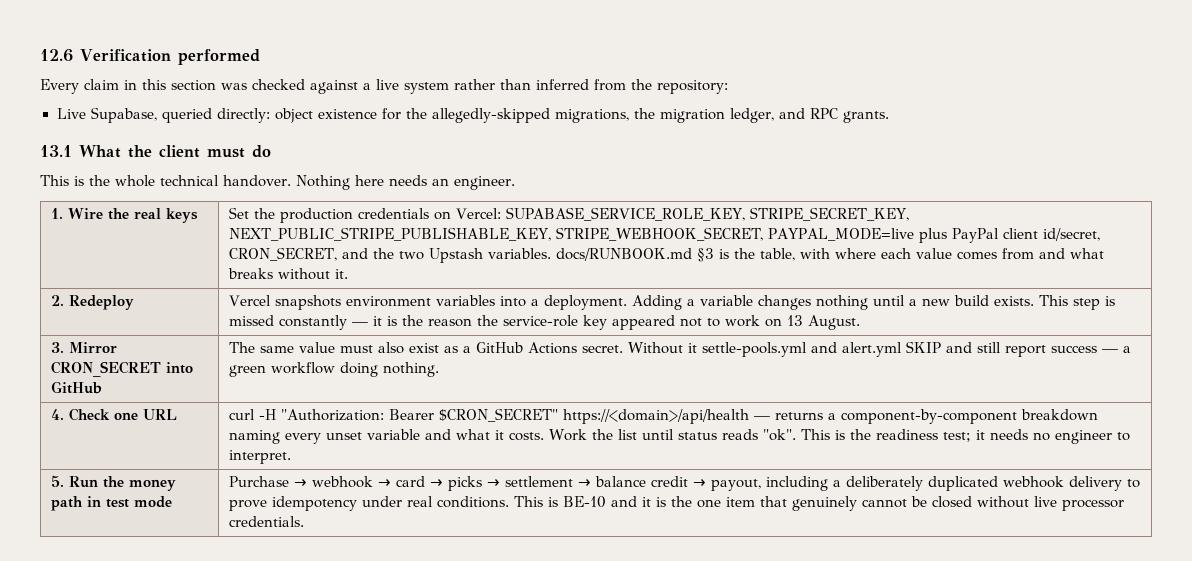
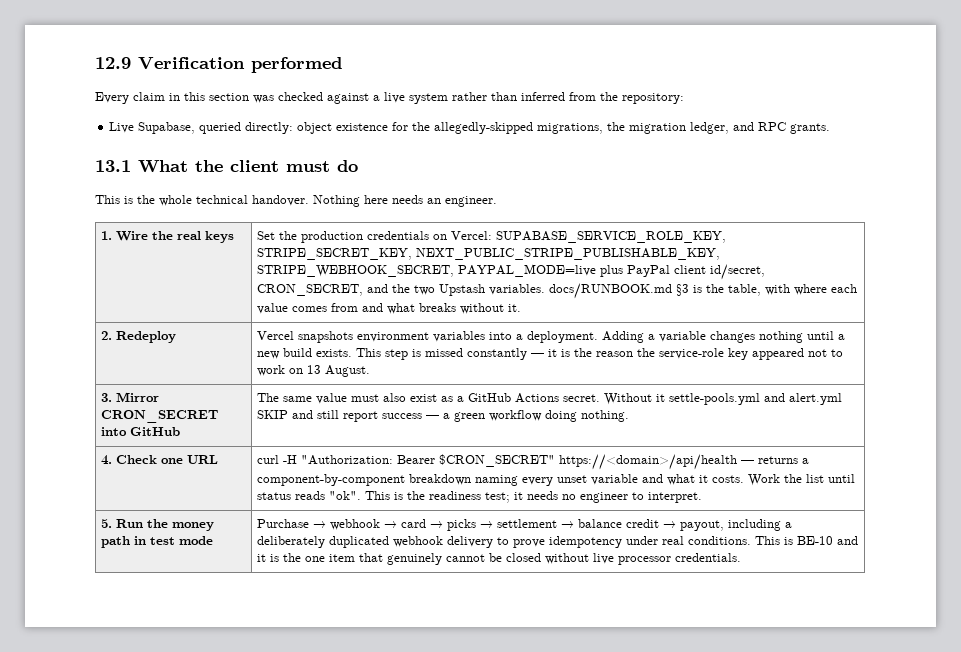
- 12.6 Verification performed
+ 12.9 Verification performed

